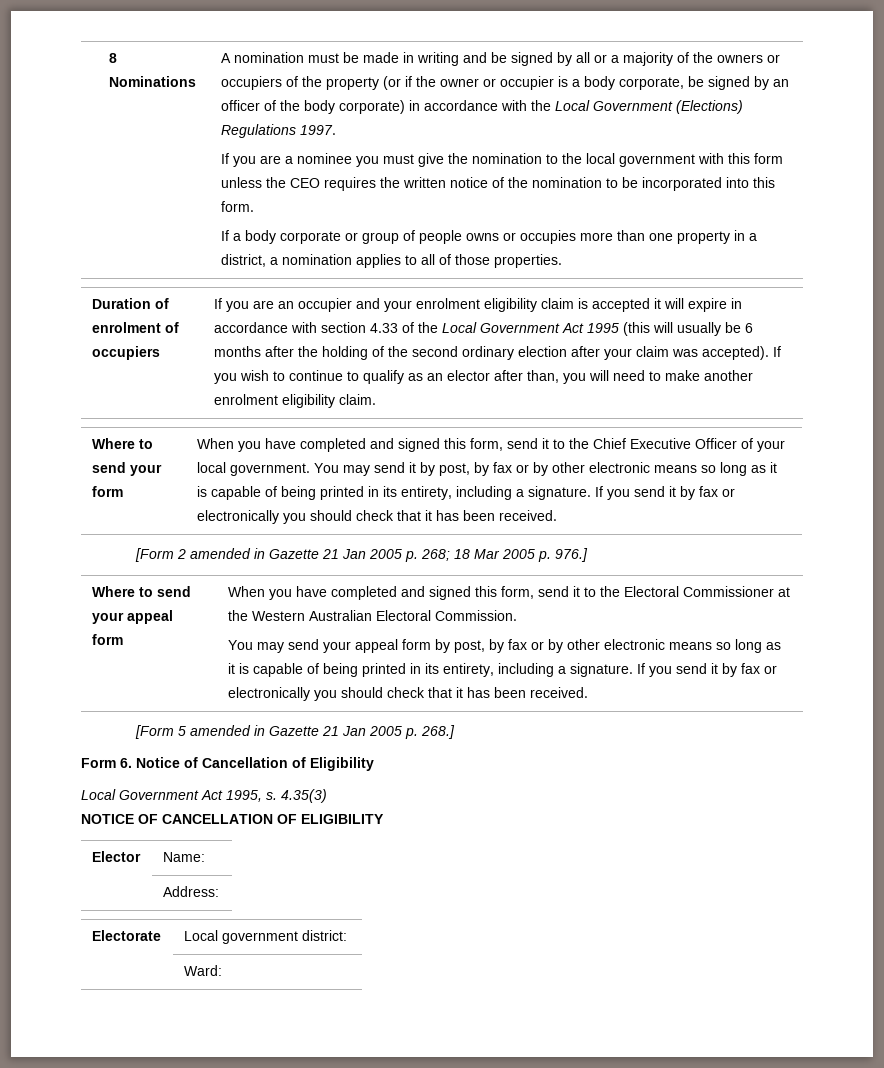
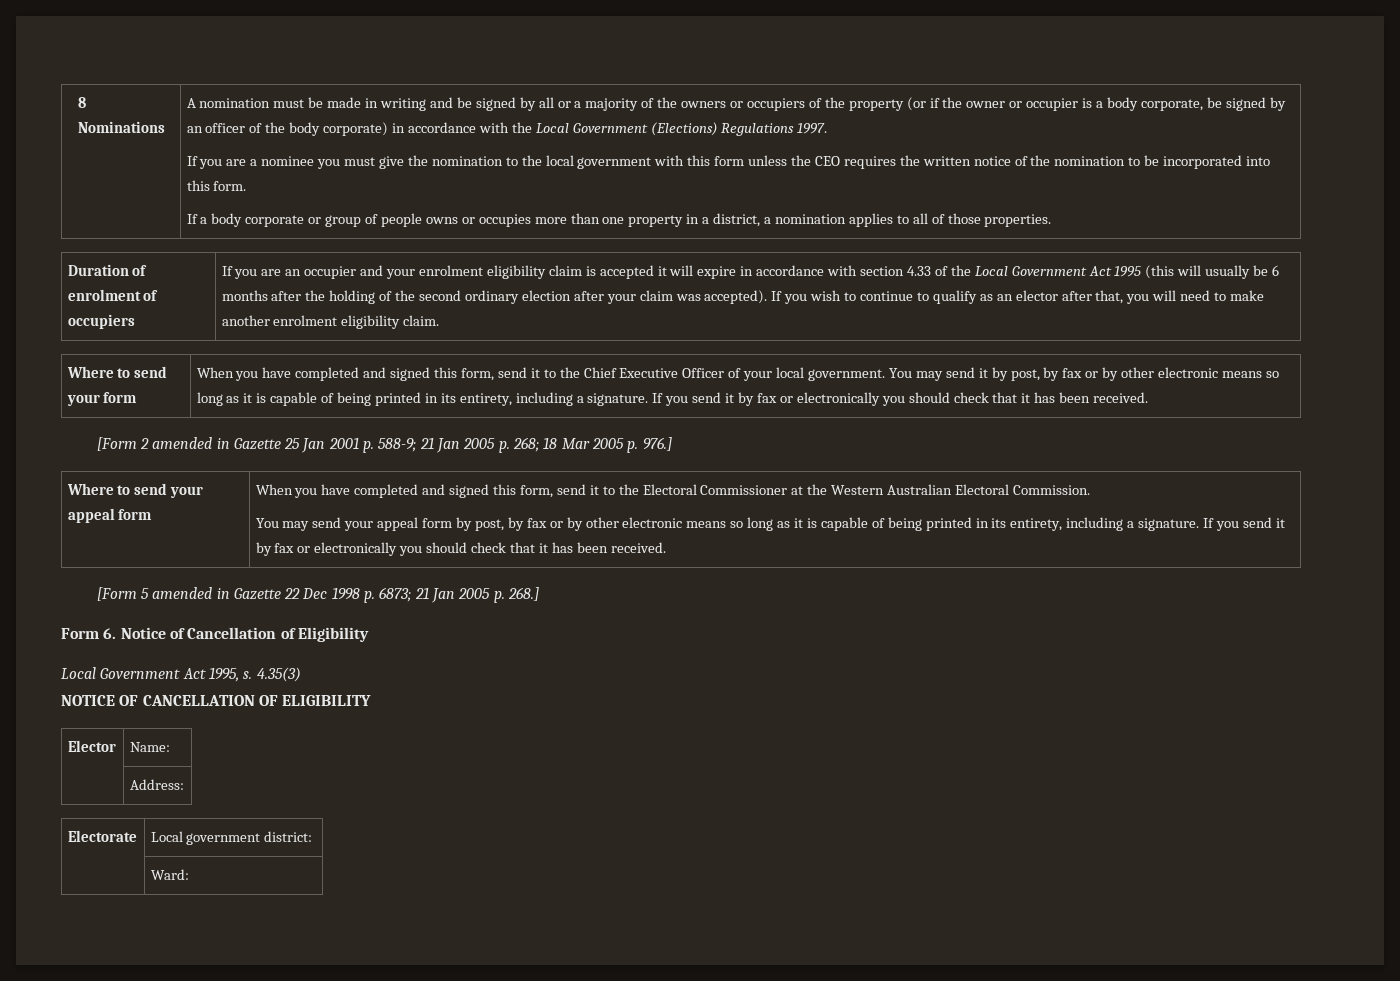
- If you wish to continue to qualify as an elector after than, you will need to make another enrolment eligibility claim.
+ If you wish to continue to qualify as an elector after that, you will need to make another enrolment eligibility claim.
- [Form 2 amended in Gazette 21 Jan 2005 p. 268; 18 Mar 2005 p. 976.]
+ [Form 2 amended in Gazette 25 Jan 2001 p. 588-9; 21 Jan 2005 p. 268; 18 Mar 2005 p. 976.]
- [Form 5 amended in Gazette 21 Jan 2005 p. 268.]
+ [Form 5 amended in Gazette 22 Dec 1998 p. 6873; 21 Jan 2005 p. 268.]

